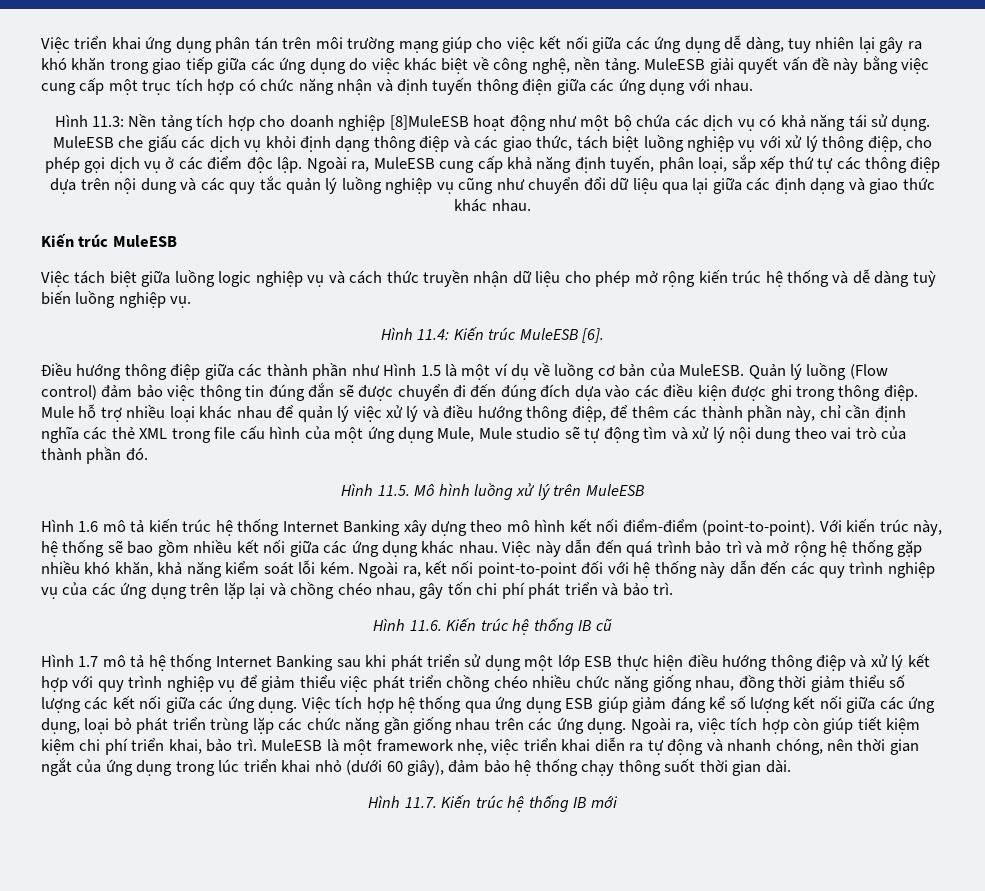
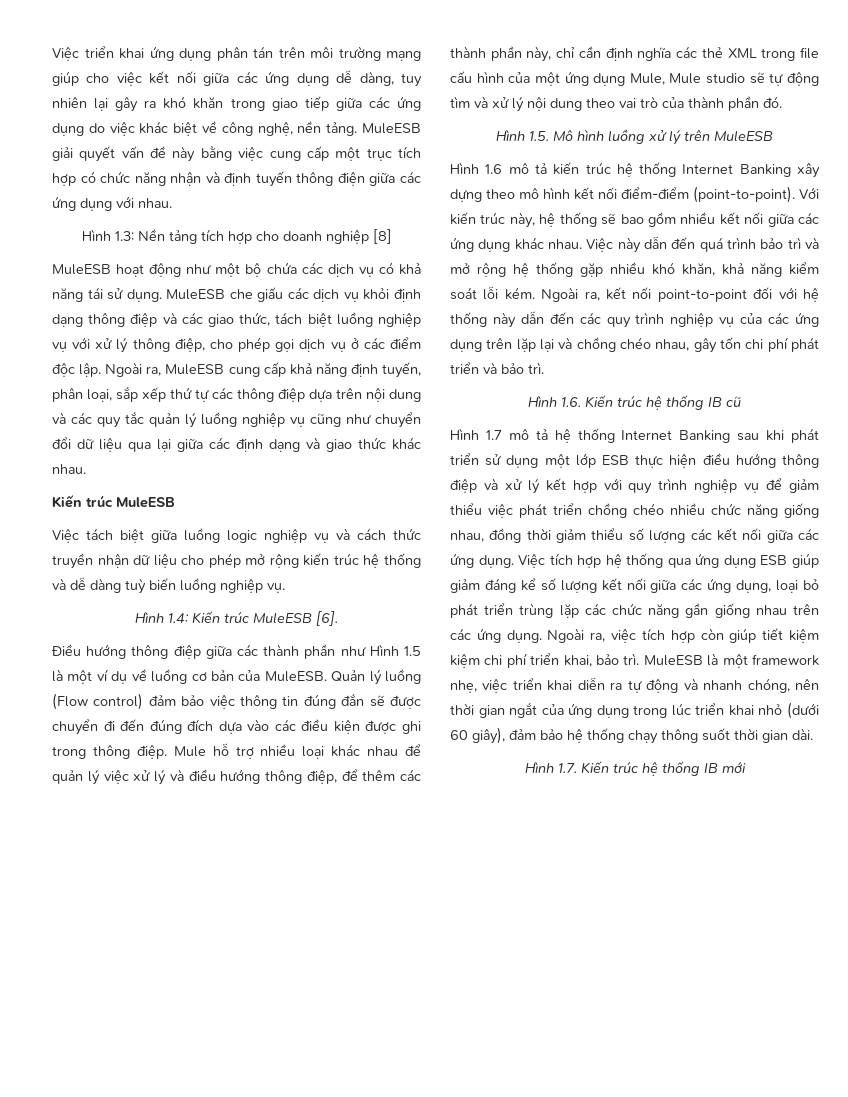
- Hình 11.3: Nền tảng tích hợp cho doanh nghiệp [8]MuleESB hoạt động như một bộ chứa các dịch vụ có khả năng tái sử dụng.
+ Hình 1.3: Nền tảng tích hợp cho doanh nghiệp [8]
+ MuleESB hoạt động như một bộ chứa các dịch vụ có khả năng tái sử dụng.
- Hình 11.4: Kiến trúc MuleESB [6].
+ Hình 1.4: Kiến trúc MuleESB [6].
- Hình 11.5. Mô hình luồng xử lý trên MuleESB
+ Hình 1.5. Mô hình luồng xử lý trên MuleESB
- Hình 11.6. Kiến trúc hệ thống IB cũ
+ Hình 1.6. Kiến trúc hệ thống IB cũ
- Hình 11.7. Kiến trúc hệ thống IB mới
+ Hình 1.7. Kiến trúc hệ thống IB mới

